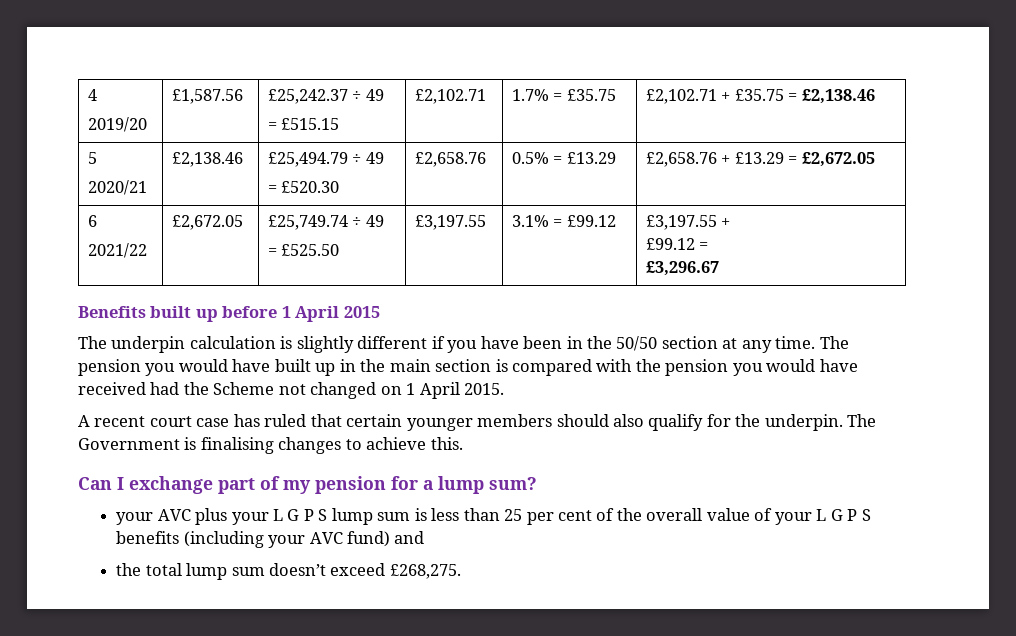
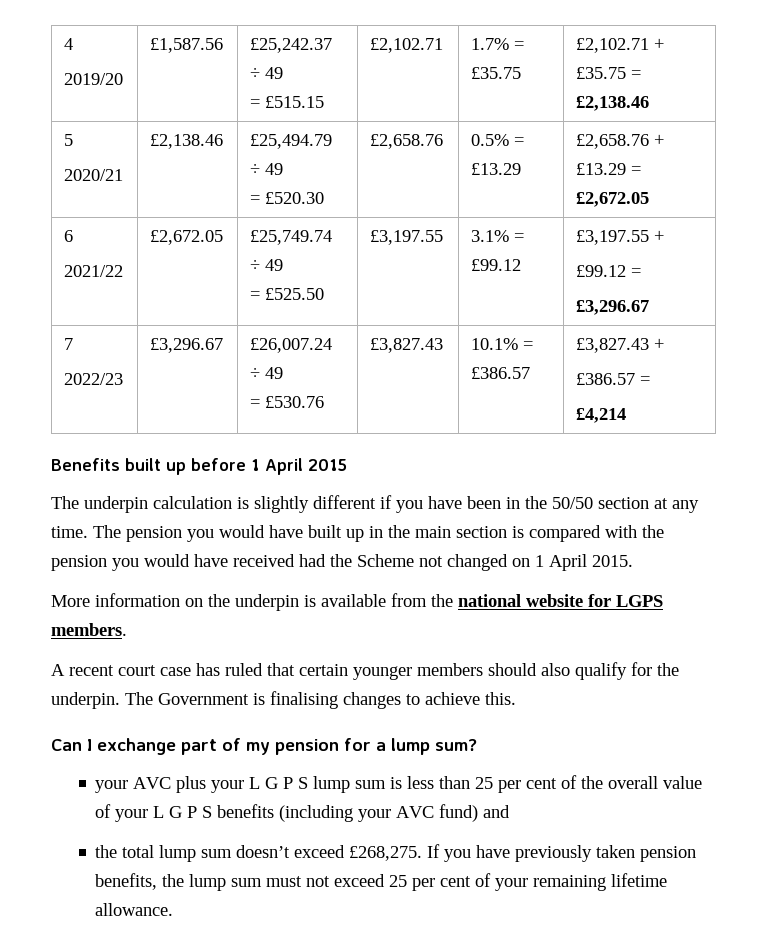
+ 7
+ 2022/23 | £3,296.67 | £26,007.24 ÷ 49
+ = £530.76 | £3,827.43 | 10.1% = £386.57 | £3,827.43 +
+ £386.57 =
+ £4,214
+ More information on the underpin is available from the national website for LGPS members.
+ If you have previously taken pension benefits, the lump sum must not exceed 25 per cent of your remaining lifetime allowance.

